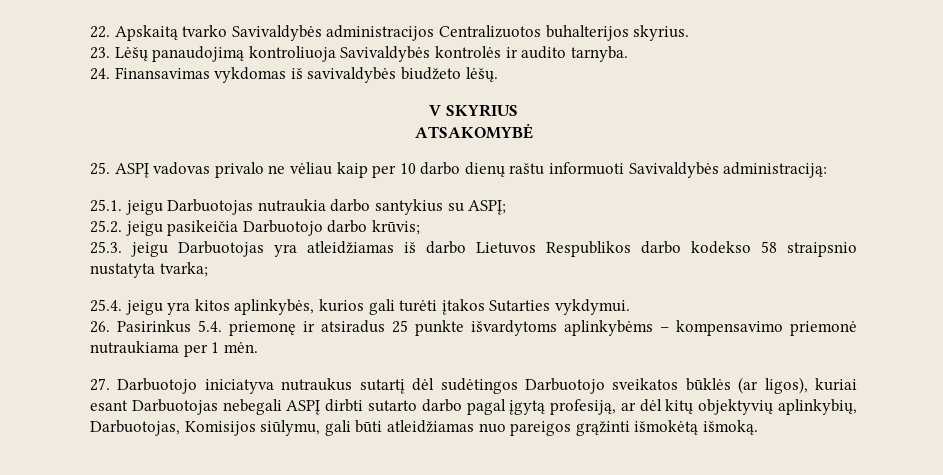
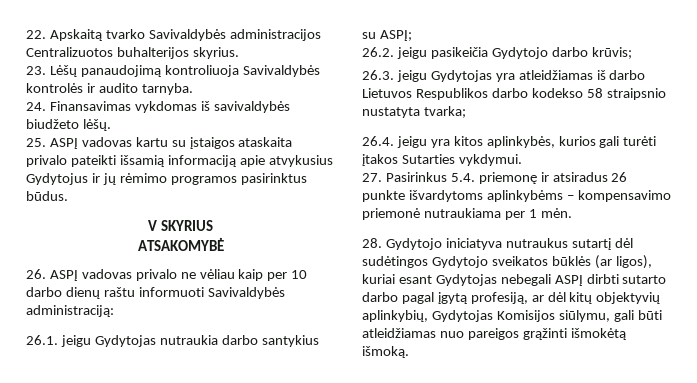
+ 25. ASPĮ vadovas kartu su įstaigos ataskaita privalo pateikti išsamią informaciją apie atvykusius Gydytojus ir jų rėmimo programos pasirinktus būdus.
- 25. ASPĮ vadovas privalo ne vėliau kaip per 10 darbo dienų raštu informuoti Savivaldybės administraciją:
+ 26. ASPĮ vadovas privalo ne vėliau kaip per 10 darbo dienų raštu informuoti Savivaldybės administraciją:
- 25.1. jeigu Darbuotojas nutraukia darbo santykius su ASPĮ;
+ 26.1. jeigu Gydytojas nutraukia darbo santykius su ASPĮ;
- 25.2. jeigu pasikeičia Darbuotojo darbo krūvis;
+ 26.2. jeigu pasikeičia Gydytojo darbo krūvis;
- 25.3. jeigu Darbuotojas yra atleidžiamas iš darbo Lietuvos Respublikos darbo kodekso 58 straipsnio nustatyta tvarka;
+ 26.3. jeigu Gydytojas yra atleidžiamas iš darbo Lietuvos Respublikos darbo kodekso 58 straipsnio nustatyta tvarka;
- 25.4. jeigu yra kitos aplinkybės, kurios gali turėti įtakos Sutarties vykdymui.
+ 26.4. jeigu yra kitos aplinkybės, kurios gali turėti įtakos Sutarties vykdymui.
- 26. Pasirinkus 5.4. priemonę ir atsiradus 25 punkte išvardytoms aplinkybėms – kompensavimo priemonė nutraukiama per 1 mėn.
+ 27. Pasirinkus 5.4. priemonę ir atsiradus 26 punkte išvardytoms aplinkybėms – kompensavimo priemonė nutraukiama per 1 mėn.
- 27. Darbuotojo iniciatyva nutraukus sutartį dėl sudėtingos Darbuotojo sveikatos būklės (ar ligos), kuriai esant Darbuotojas nebegali ASPĮ dirbti sutarto darbo pagal įgytą profesiją, ar dėl kitų objektyvių aplinkybių, Darbuotojas, Komisijos siūlymu, gali būti atleidžiamas nuo pareigos grąžinti išmokėtą išmoką.
+ 28. Gydytojo iniciatyva nutraukus sutartį dėl sudėtingos Gydytojo sveikatos būklės (ar ligos), kuriai esant Gydytojas nebegali ASPĮ dirbti sutarto darbo pagal įgytą profesiją, ar dėl kitų objektyvių aplinkybių, Gydytojas Komisijos siūlymu, gali būti atleidžiamas nuo pareigos grąžinti išmokėtą išmoką.

